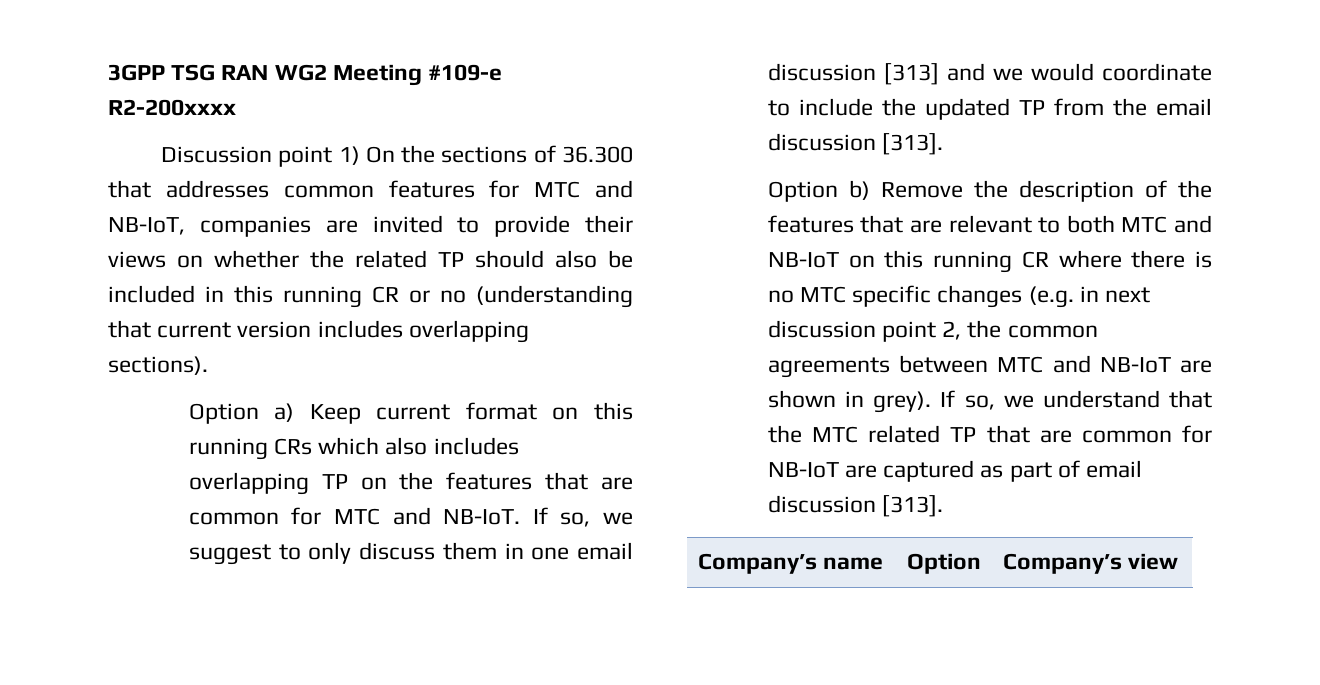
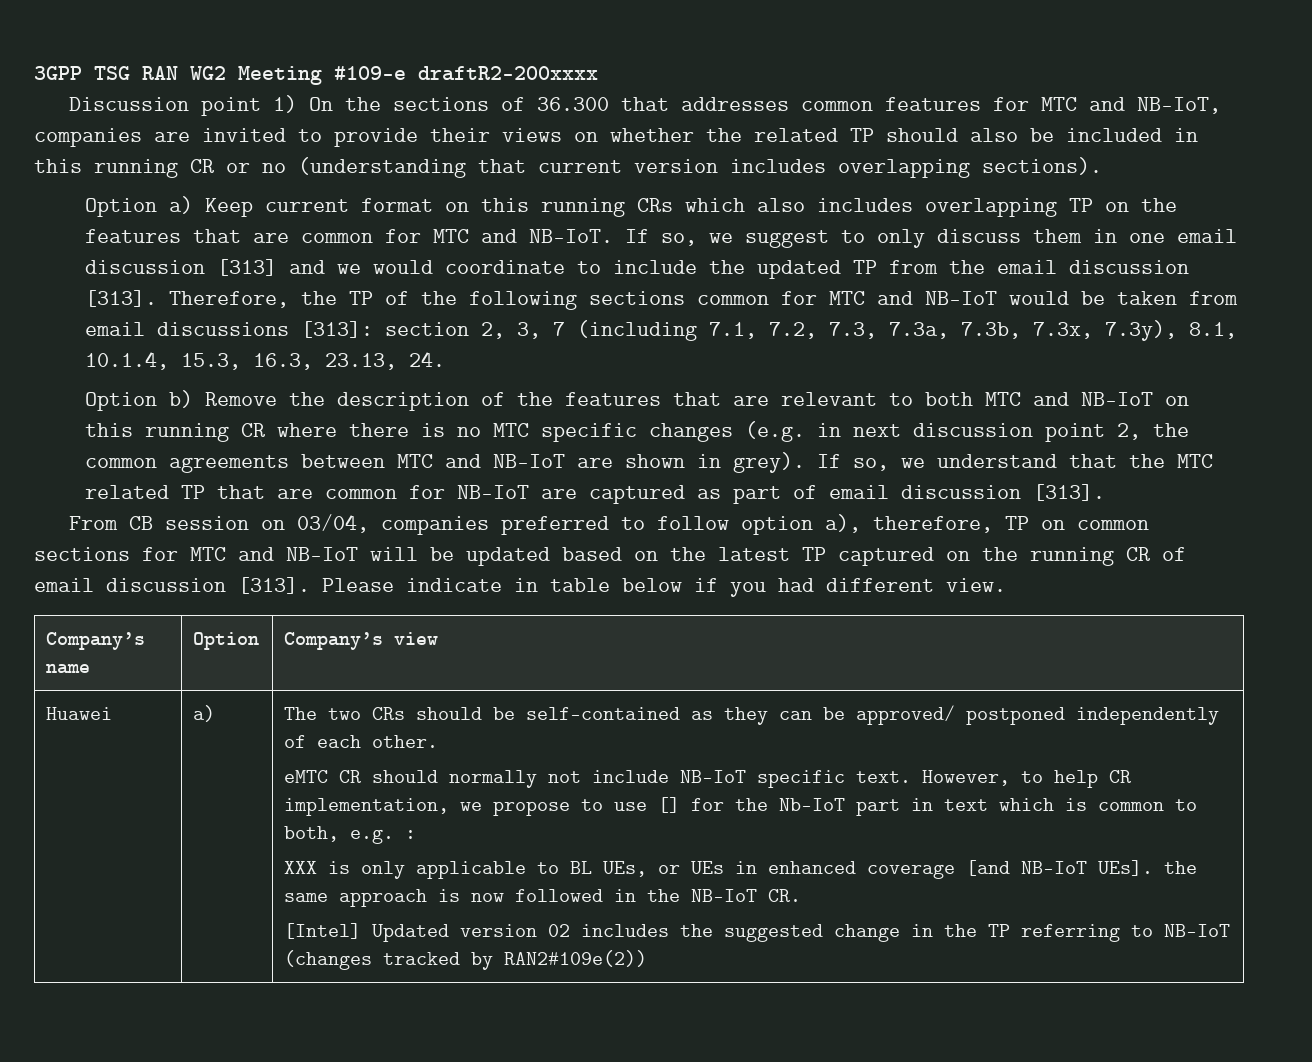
- 3GPP TSG RAN WG2 Meeting #109-e R2-200xxxx
+ 3GPP TSG RAN WG2 Meeting #109-e draftR2-200xxxx
+ Therefore, the TP of the following sections common for MTC and NB-IoT would be taken from email discussions [313]: section 2, 3, 7 (including 7.1, 7.2, 7.3, 7.3a, 7.3b, 7.3x, 7.3y), 8.1, 10.1.4, 15.3, 16.3, 23.13, 24.
+ From CB session on 03/04, companies preferred to follow option a), therefore, TP on common sections for MTC and NB-IoT will be updated based on the latest TP captured on the running CR of email discussion [313]. Please indicate in table below if you had different view.
+ Huawei | a) | The two CRs should be self-contained as they can be approved/ postponed independently of each other.
+ eMTC CR should normally not include NB-IoT specific text. However, to help CR implementation, we propose to use [] for the Nb-IoT part in text which is common to both, e.g. :
+ XXX is only applicable to BL UEs, or UEs in enhanced coverage [and NB-IoT UEs]. the same approach is now followed in the NB-IoT CR.
+ [Intel] Updated version 02 includes the suggested change in the TP referring to NB-IoT (changes tracked by RAN2#109e(2))

